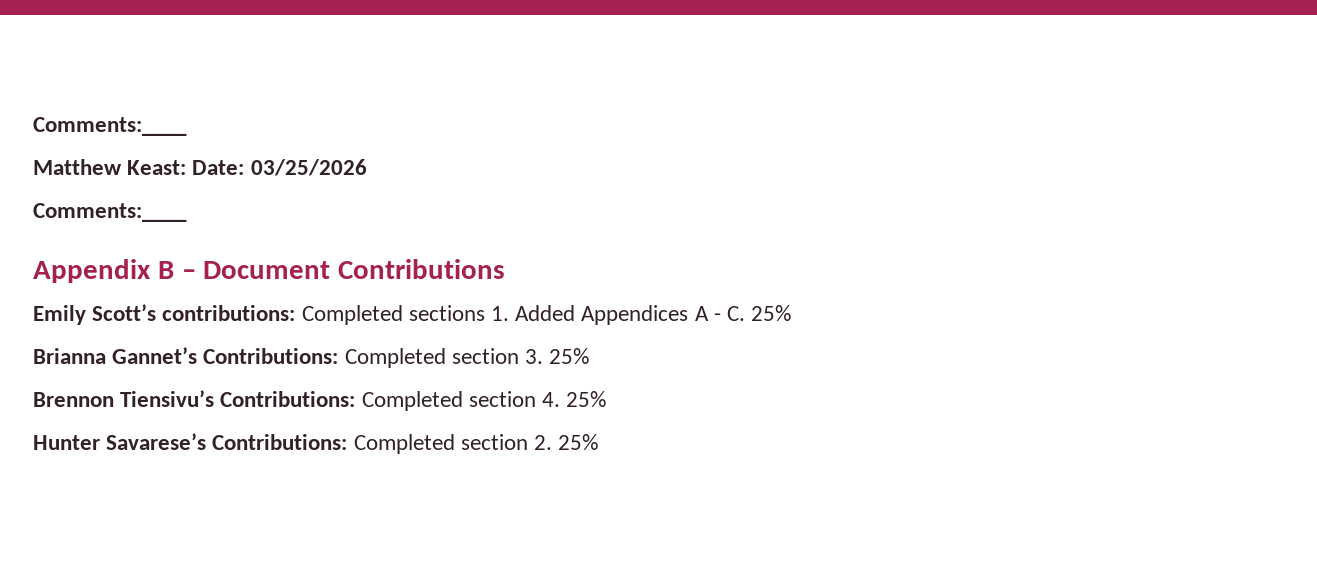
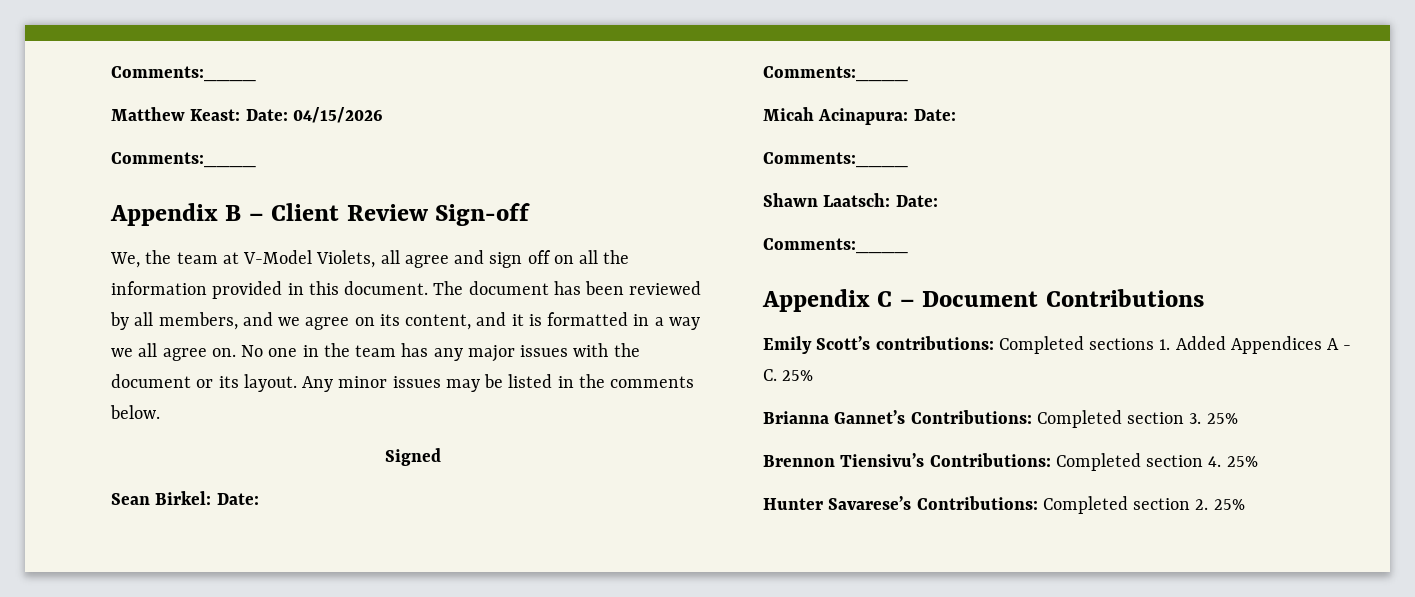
- Matthew Keast: Date: 03/25/2026
+ Matthew Keast: Date: 04/15/2026
- Appendix B – Document Contributions
+ Appendix B – Client Review Sign-off
+ We, the team at V-Model Violets, all agree and sign off on all the information provided in this document. The document has been reviewed by all members, and we agree on its content, and it is formatted in a way we all agree on. No one in the team has any major issues with the document or its layout. Any minor issues may be listed in the comments below.
+ Signed
+ Sean Birkel: Date:
+ Comments:____
+ Micah Acinapura: Date:
+ Comments:____
+ Shawn Laatsch: Date:
+ Comments:____
+ Appendix C – Document Contributions

